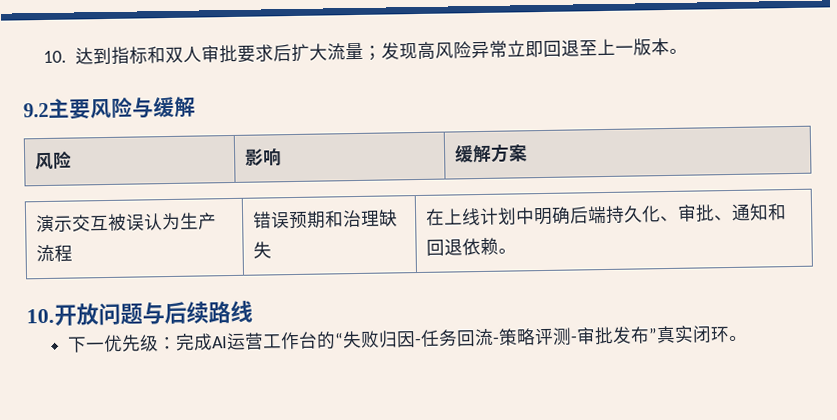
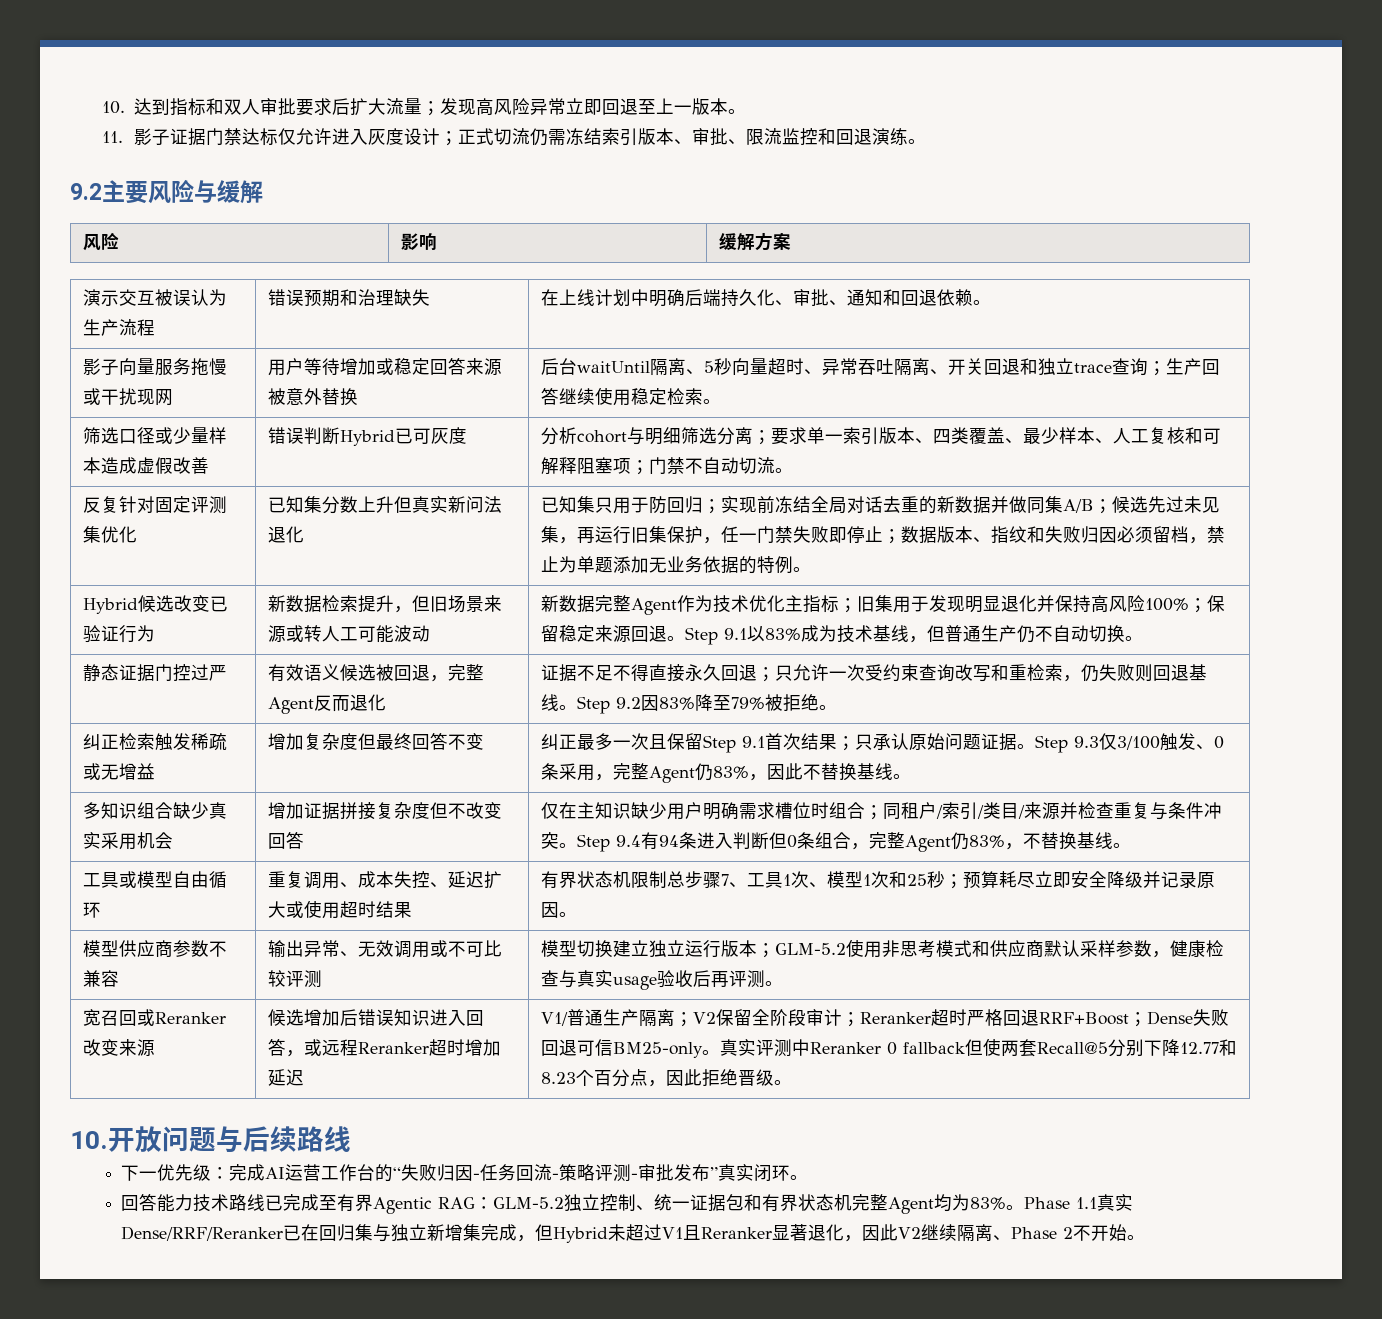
+ 11.影子证据门禁达标仅允许进入灰度设计；正式切流仍需冻结索引版本、审批、限流监控和回退演练。
+ 影子向量服务拖慢或干扰现网 | 用户等待增加或稳定回答来源被意外替换 | 后台waitUntil隔离、5秒向量超时、异常吞吐隔离、开关回退和独立trace查询；生产回答继续使用稳定检索。
+ 筛选口径或少量样本造成虚假改善 | 错误判断Hybrid已可灰度 | 分析cohort与明细筛选分离；要求单一索引版本、四类覆盖、最少样本、人工复核和可解释阻塞项；门禁不自动切流。
+ 反复针对固定评测集优化 | 已知集分数上升但真实新问法退化 | 已知集只用于防回归；实现前冻结全局对话去重的新数据并做同集A/B；候选先过未见集，再运行旧集保护，任一门禁失败即停止；数据版本、指纹和失败归因必须留档，禁止为单题添加无业务依据的特例。
+ Hybrid候选改变已验证行为 | 新数据检索提升，但旧场景来源或转人工可能波动 | 新数据完整Agent作为技术优化主指标；旧集用于发现明显退化并保持高风险100%；保留稳定来源回退。Step 9.1以83%成为技术基线，但普通生产仍不自动切换。
+ 静态证据门控过严 | 有效语义候选被回退，完整Agent反而退化 | 证据不足不得直接永久回退；只允许一次受约束查询改写和重检索，仍失败则回退基线。Step 9.2因83%降至79%被拒绝。
+ 纠正检索触发稀疏或无增益 | 增加复杂度但最终回答不变 | 纠正最多一次且保留Step 9.1首次结果；只承认原始问题证据。Step 9.3仅3/100触发、0条采用，完整Agent仍83%，因此不替换基线。
+ 多知识组合缺少真实采用机会 | 增加证据拼接复杂度但不改变回答 | 仅在主知识缺少用户明确需求槽位时组合；同租户/索引/类目/来源并检查重复与条件冲突。Step 9.4有94条进入判断但0条组合，完整Agent仍83%，不替换基线。
+ 工具或模型自由循环 | 重复调用、成本失控、延迟扩大或使用超时结果 | 有界状态机限制总步骤7、工具1次、模型1次和25秒；预算耗尽立即安全降级并记录原因。
+ 模型供应商参数不兼容 | 输出异常、无效调用或不可比较评测 | 模型切换建立独立运行版本；GLM-5.2使用非思考模式和供应商默认采样参数，健康检查与真实usage验收后再评测。
+ 宽召回或Reranker改变来源 | 候选增加后错误知识进入回答，或远程Reranker超时增加延迟 | V1/普通生产隔离；V2保留全阶段审计；Reranker超时严格回退RRF+Boost；Dense失败回退可信BM25-only。真实评测中Reranker 0 fallback但使两套Recall@5分别下降12.77和8.23个百分点，因此拒绝晋级。
+ 回答能力技术路线已完成至有界Agentic RAG：GLM-5.2独立控制、统一证据包和有界状态机完整Agent均为83%。Phase 1.1真实Dense/RRF/Reranker已在回归集与独立新增集完成，但Hybrid未超过V1且Reranker显著退化，因此V2继续隔离、Phase 2不开始。

